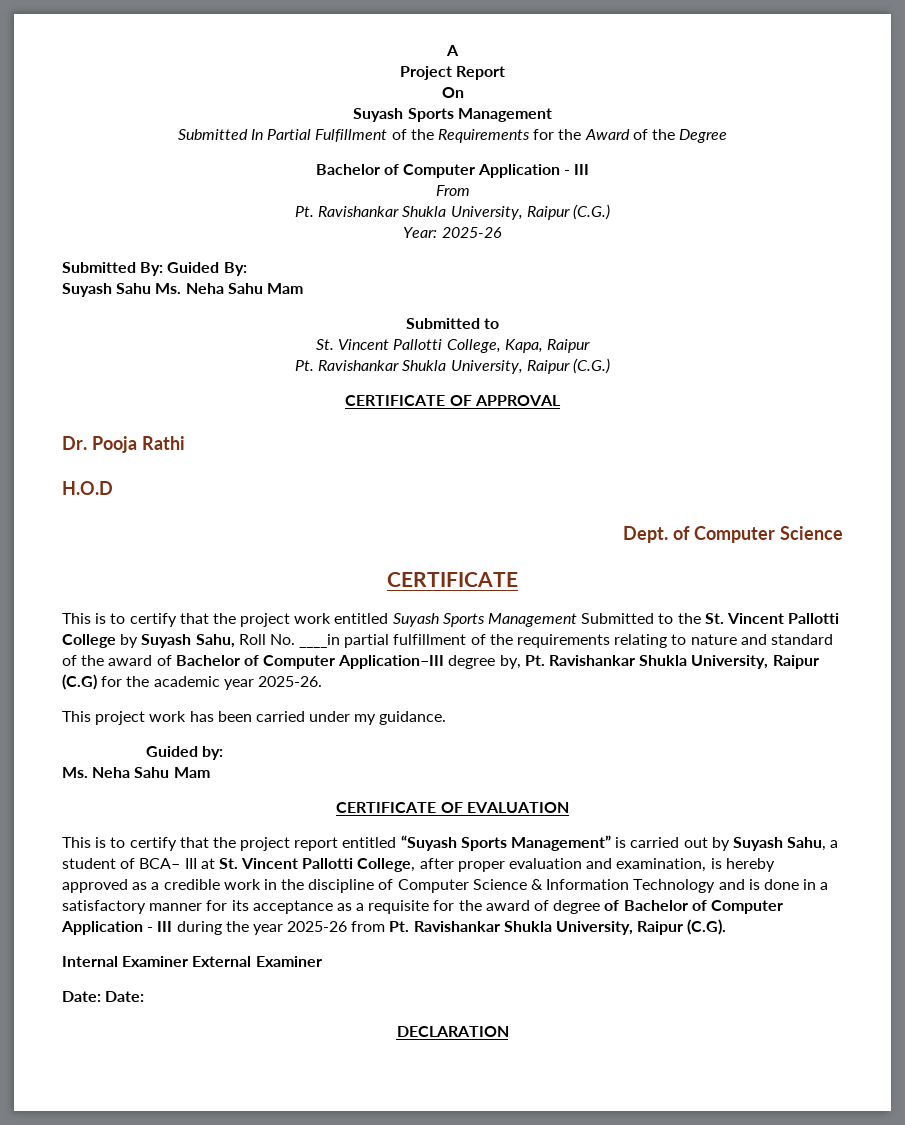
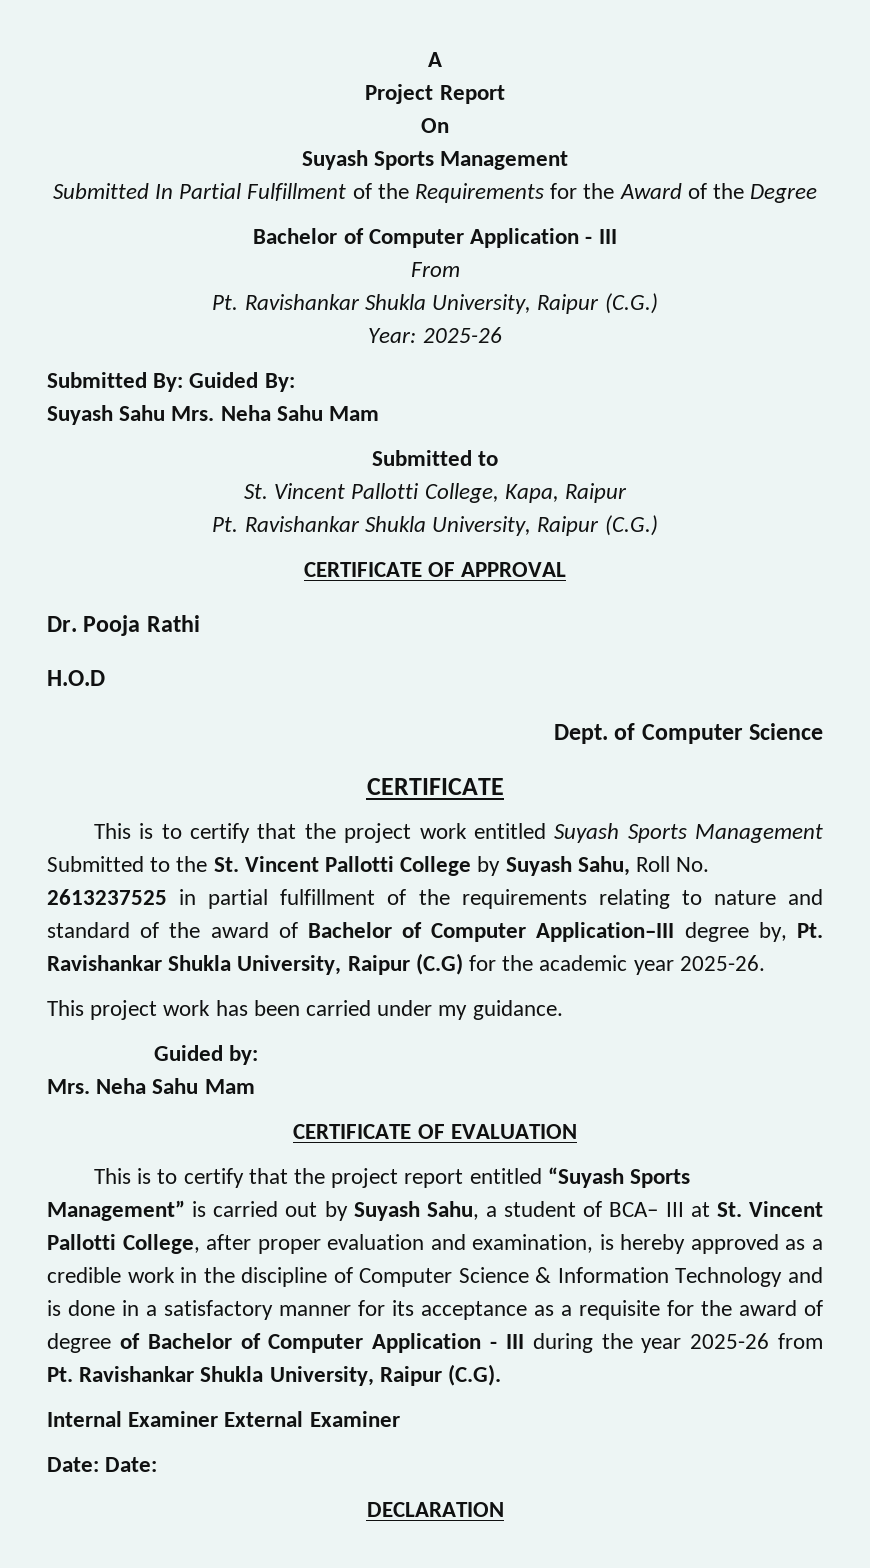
- Suyash Sahu Ms. Neha Sahu Mam
+ Suyash Sahu Mrs. Neha Sahu Mam
- This is to certify that the project work entitled Suyash Sports Management Submitted to the St. Vincent Pallotti College by Suyash Sahu, Roll No. ____in partial fulfillment of the requirements relating to nature and standard of the award of Bachelor of Computer Application–III degree by, Pt. Ravishankar Shukla University, Raipur (C.G) for the academic year 2025-26.
+ This is to certify that the project work entitled Suyash Sports Management Submitted to the St. Vincent Pallotti College by Suyash Sahu, Roll No. 2613237525 in partial fulfillment of the requirements relating to nature and standard of the award of Bachelor of Computer Application–III degree by, Pt. Ravishankar Shukla University, Raipur (C.G) for the academic year 2025-26.
  Guided by:
- Ms. Neha Sahu Mam
+ Mrs. Neha Sahu Mam

